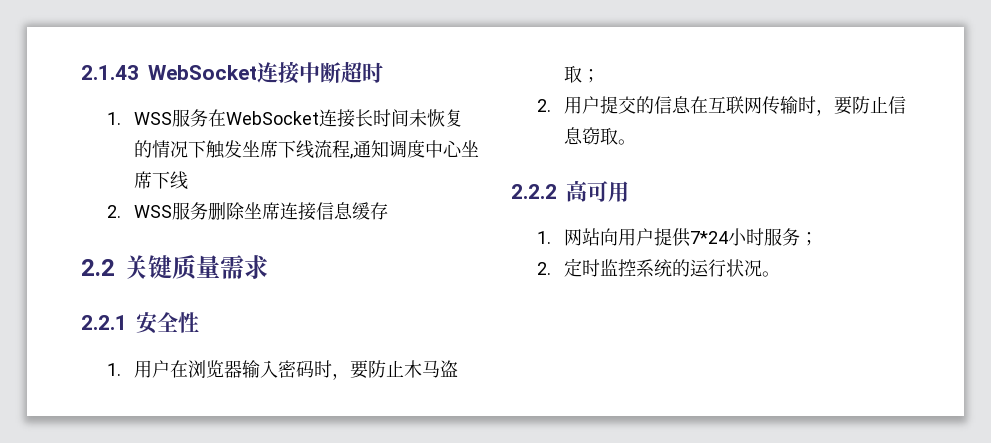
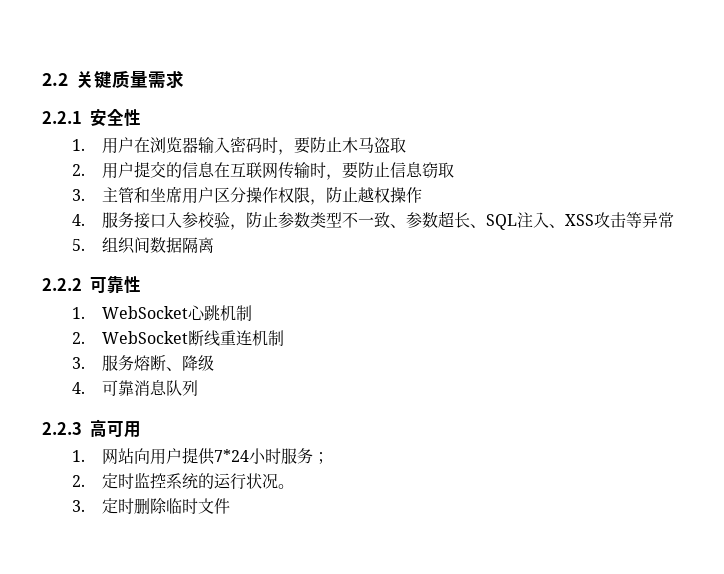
- 2.1.43 WebSocket连接中断超时
- 1. WSS服务在WebSocket连接长时间未恢复的情况下触发坐席下线流程,通知调度中心坐席下线
- 2. WSS服务删除坐席连接信息缓存
- 1.用户在浏览器输入密码时，要防止木马盗取；
+ 1.用户在浏览器输入密码时，要防止木马盗取
- 2.用户提交的信息在互联网传输时，要防止信息窃取。
- 2.2.2高可用
+ 2.用户提交的信息在互联网传输时，要防止信息窃取
+ 3.主管和坐席用户区分操作权限，防止越权操作
+ 4.服务接口入参校验，防止参数类型不一致、参数超长、SQL注入、XSS攻击等异常
+ 5.组织间数据隔离
+ 2.2.2可靠性
+ 1. WebSocket心跳机制
+ 2. WebSocket断线重连机制
+ 3.服务熔断、降级
+ 4.可靠消息队列
+ 2.2.3高可用
+ 3.定时删除临时文件

